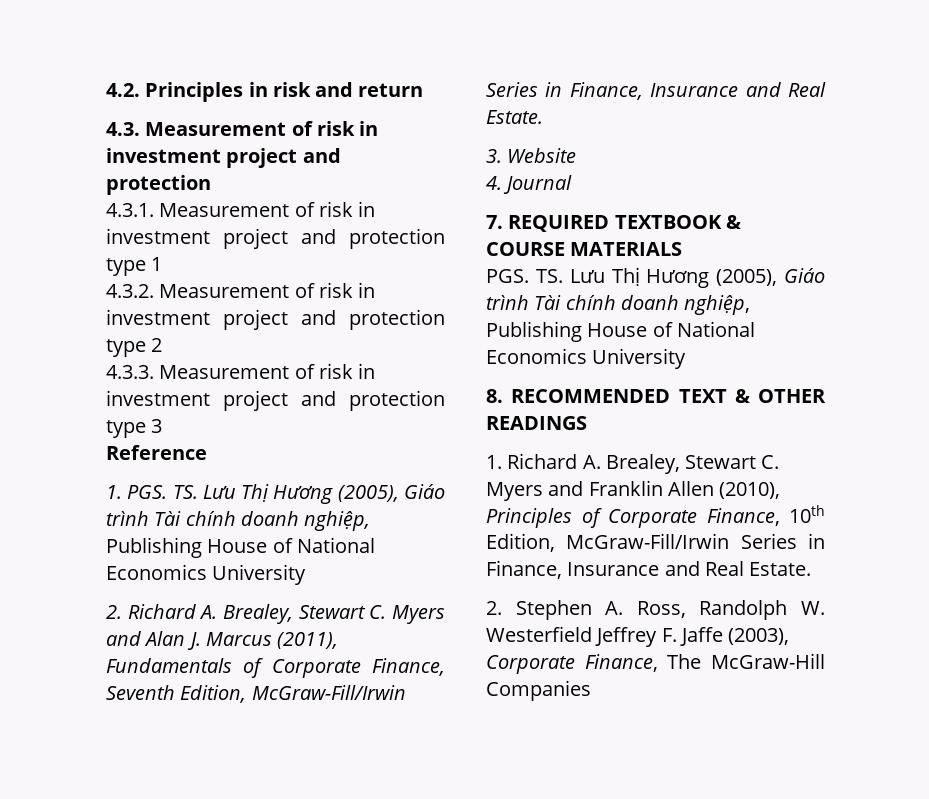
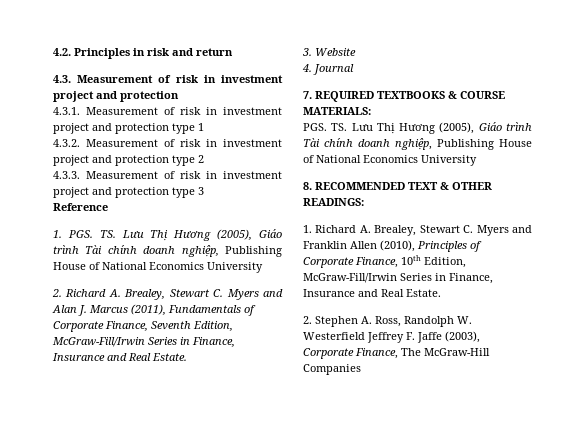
- 7. REQUIRED TEXTBOOK & COURSE MATERIALS
+ 7. REQUIRED TEXTBOOKS & COURSE MATERIALS:
- 8. RECOMMENDED TEXT & OTHER READINGS
+ 8. RECOMMENDED TEXT & OTHER READINGS:

